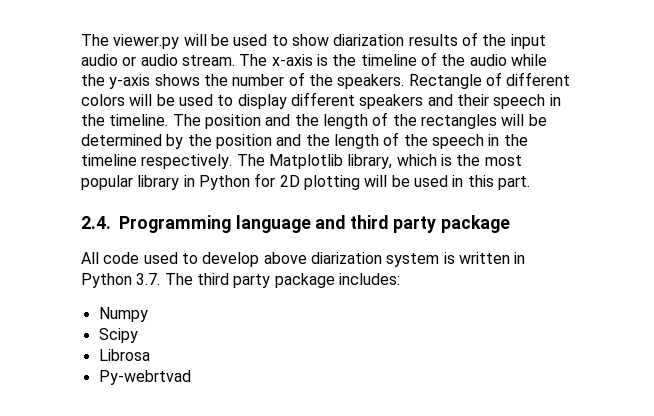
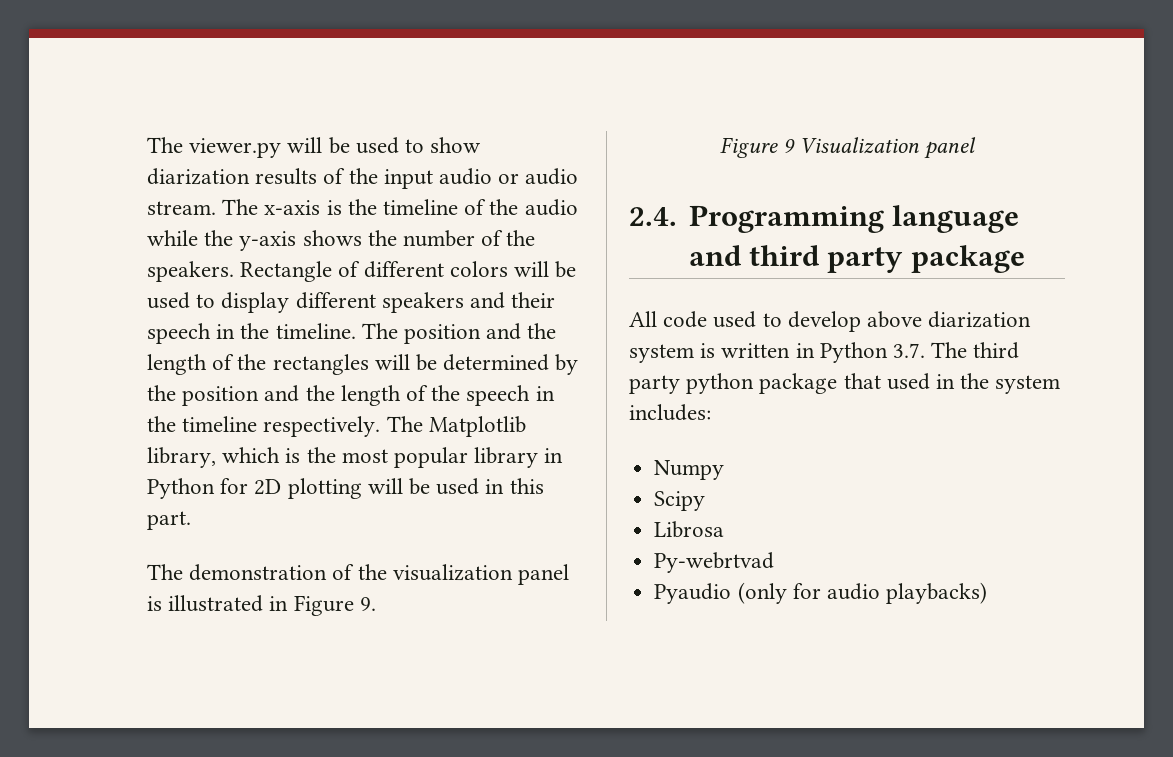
+ The demonstration of the visualization panel is illustrated in Figure 9.
+ Figure 9 Visualization panel
- All code used to develop above diarization system is written in Python 3.7. The third party package includes:
+ All code used to develop above diarization system is written in Python 3.7. The third party python package that used in the system includes:
+ Pyaudio (only for audio playbacks)

